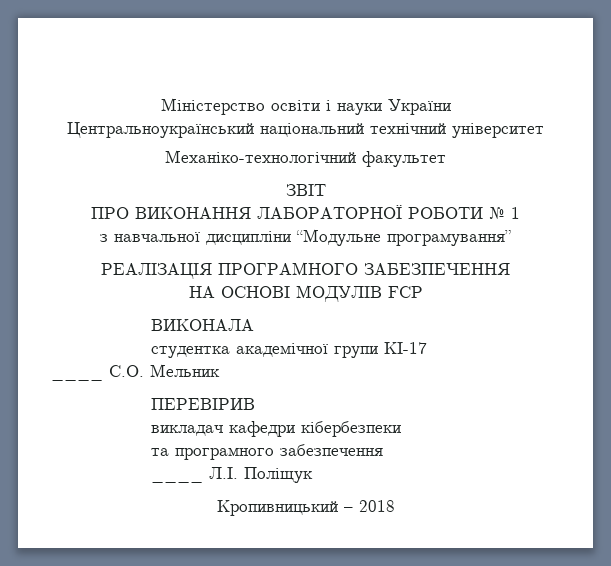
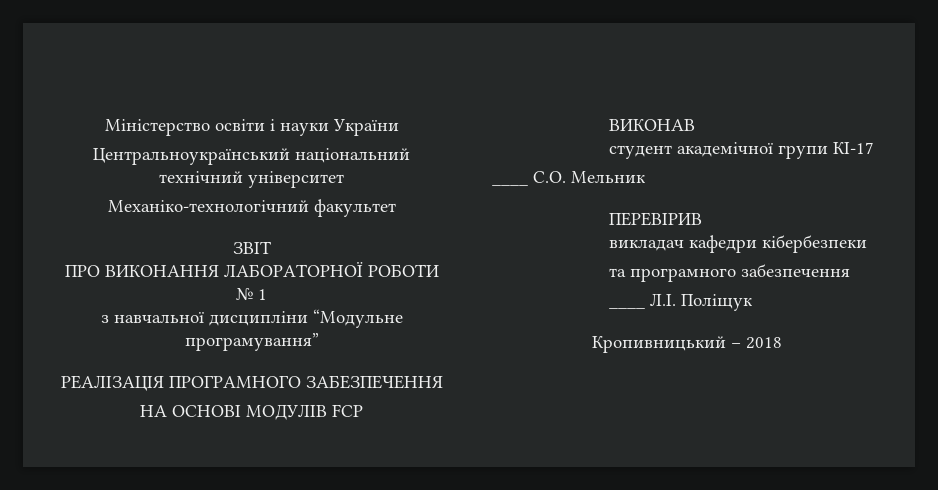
- ВИКОНАЛА
- студентка академічної групи КІ-17
+ ВИКОНАВ
+ студент академічної групи КІ-17

